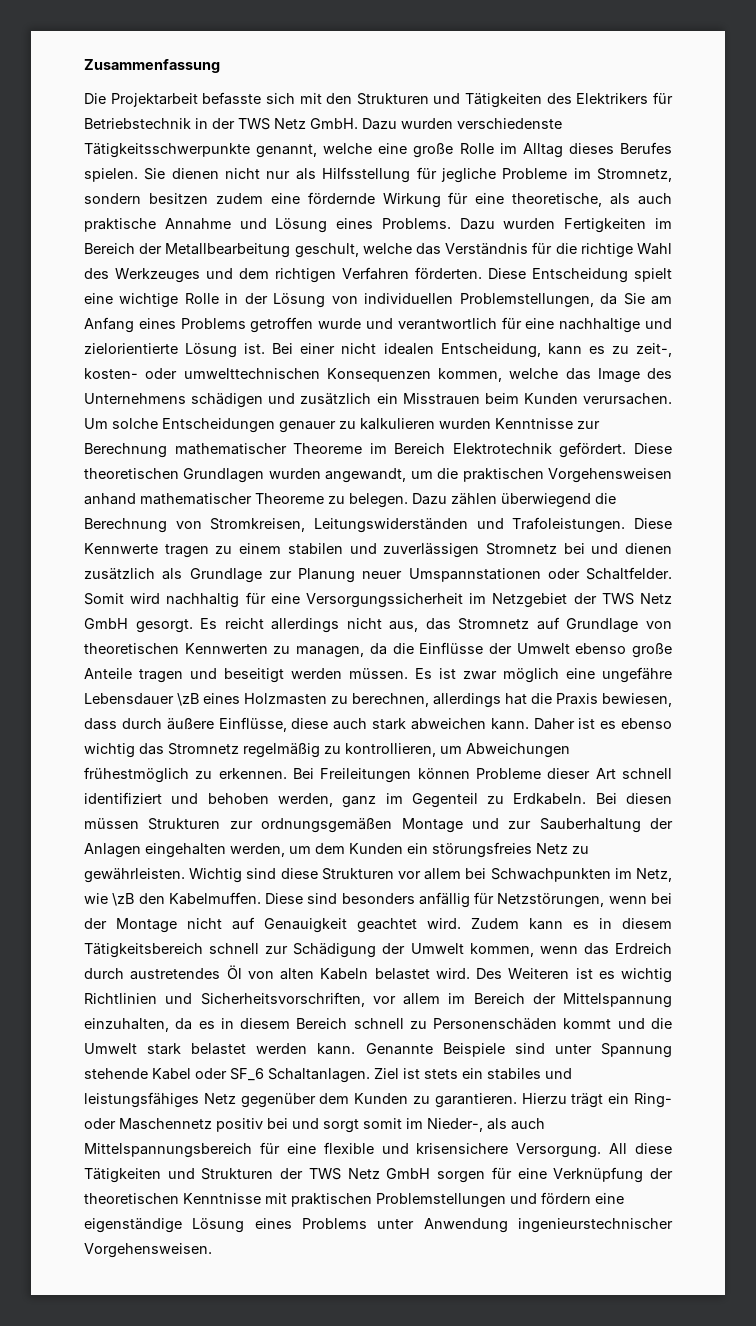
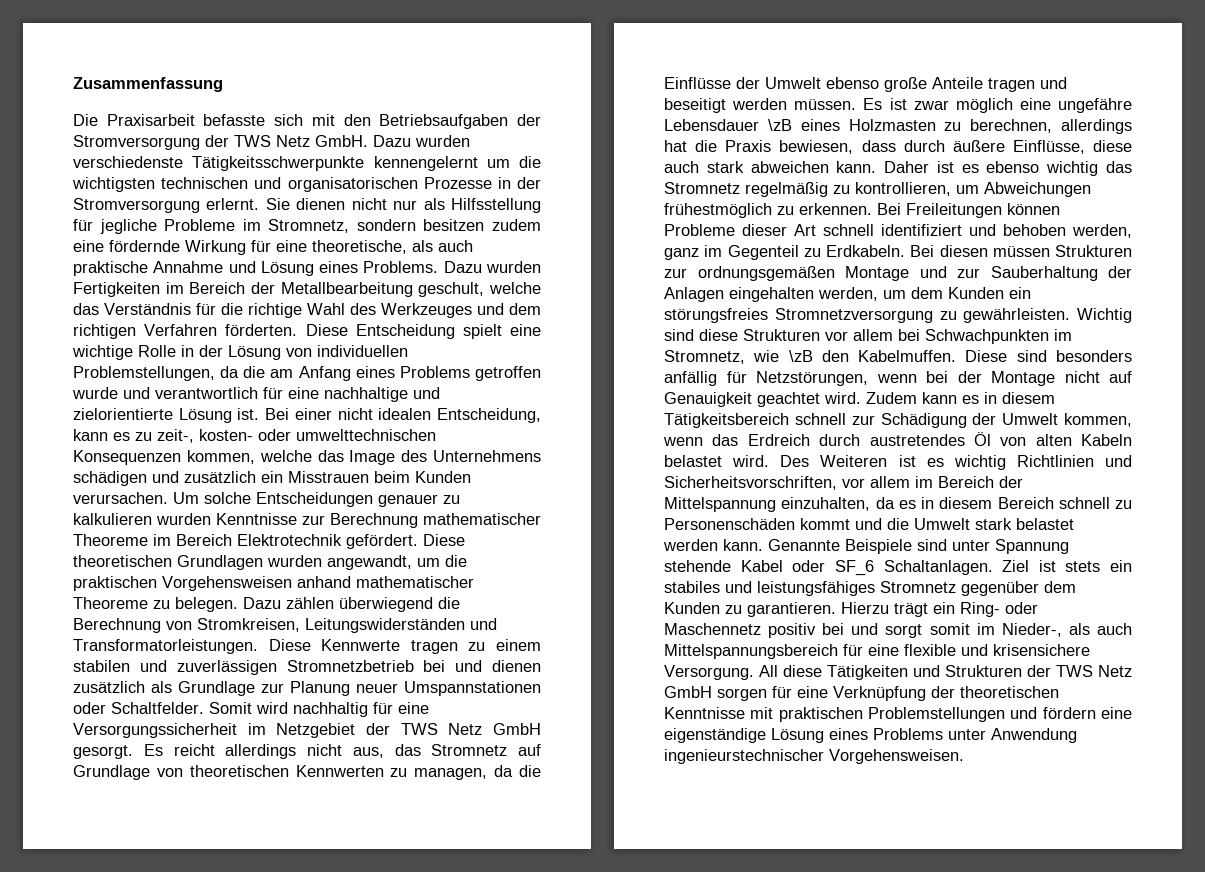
- Die Projektarbeit befasste sich mit den Strukturen und Tätigkeiten des Elektrikers für Betriebstechnik in der TWS Netz GmbH.
+ Die Praxisarbeit befasste sich mit den Betriebsaufgaben der Stromversorgung der TWS Netz GmbH.
- Dazu wurden verschiedenste Tätigkeitsschwerpunkte genannt, welche eine große Rolle im Alltag dieses Berufes spielen.
+ Dazu wurden verschiedenste Tätigkeitsschwerpunkte kennengelernt um die wichtigsten technischen und organisatorischen Prozesse in der Stromversorgung erlernt.
- Diese Entscheidung spielt eine wichtige Rolle in der Lösung von individuellen Problemstellungen, da Sie am Anfang eines Problems getroffen wurde und verantwortlich für eine nachhaltige und zielorientierte Lösung ist.
+ Diese Entscheidung spielt eine wichtige Rolle in der Lösung von individuellen Problemstellungen, da die am Anfang eines Problems getroffen wurde und verantwortlich für eine nachhaltige und zielorientierte Lösung ist.
- Dazu zählen überwiegend die Berechnung von Stromkreisen, Leitungswiderständen und Trafoleistungen.
+ Dazu zählen überwiegend die Berechnung von Stromkreisen, Leitungswiderständen und Transformatorleistungen.
- Diese Kennwerte tragen zu einem stabilen und zuverlässigen Stromnetz bei und dienen zusätzlich als Grundlage zur Planung neuer Umspannstationen oder Schaltfelder.
+ Diese Kennwerte tragen zu einem stabilen und zuverlässigen Stromnetzbetrieb bei und dienen zusätzlich als Grundlage zur Planung neuer Umspannstationen oder Schaltfelder.
- Bei diesen müssen Strukturen zur ordnungsgemäßen Montage und zur Sauberhaltung der Anlagen eingehalten werden, um dem Kunden ein störungsfreies Netz zu gewährleisten.
+ Bei diesen müssen Strukturen zur ordnungsgemäßen Montage und zur Sauberhaltung der Anlagen eingehalten werden, um dem Kunden ein störungsfreies Stromnetzversorgung zu gewährleisten.
- Wichtig sind diese Strukturen vor allem bei Schwachpunkten im Netz, wie \zB den Kabelmuffen.
+ Wichtig sind diese Strukturen vor allem bei Schwachpunkten im Stromnetz, wie \zB den Kabelmuffen.
- Ziel ist stets ein stabiles und leistungsfähiges Netz gegenüber dem Kunden zu garantieren.
+ Ziel ist stets ein stabiles und leistungsfähiges Stromnetz gegenüber dem Kunden zu garantieren.

